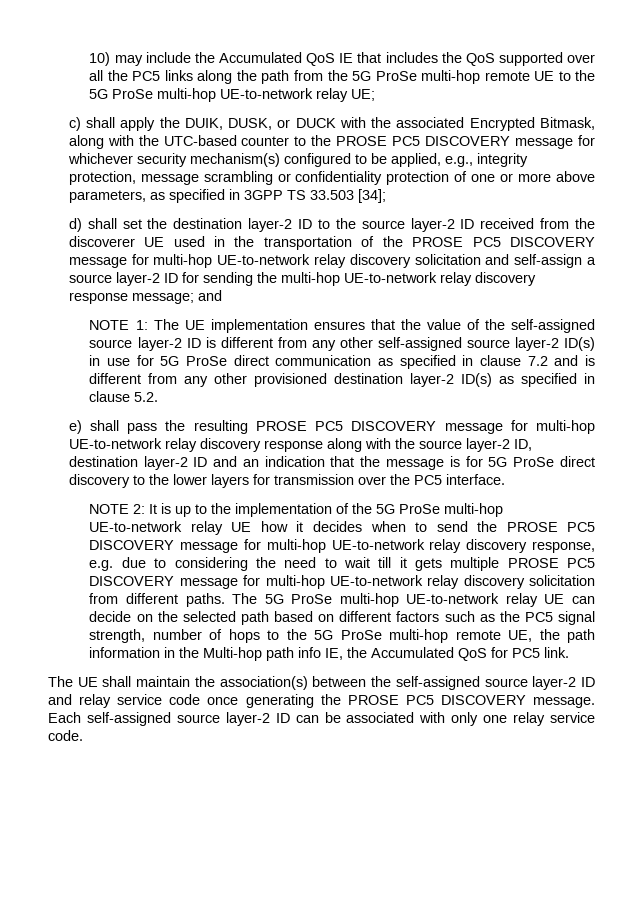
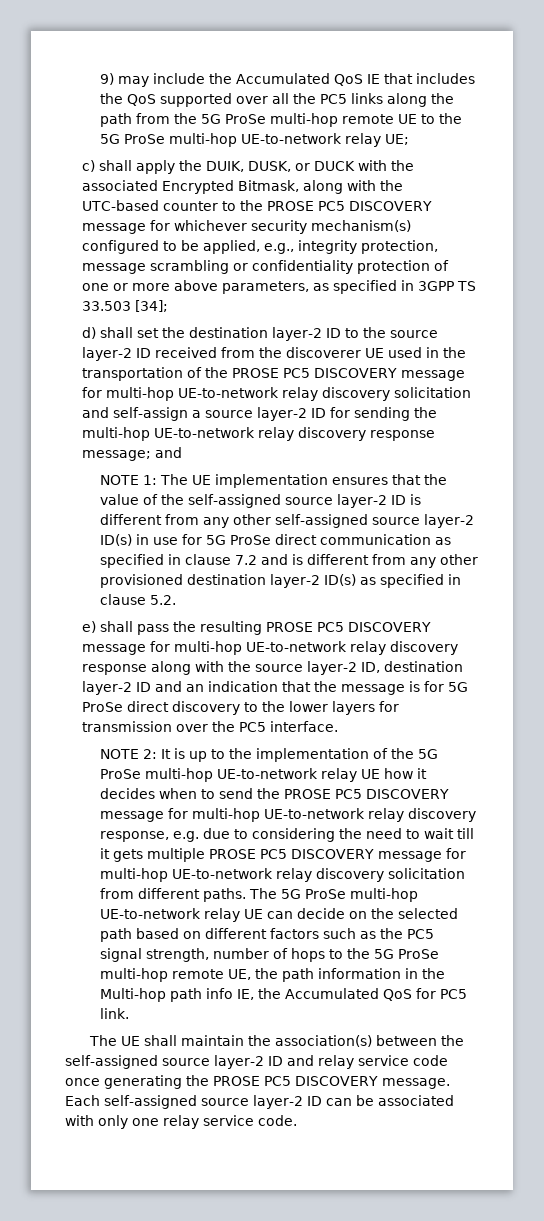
- 10) may include the Accumulated QoS IE that includes the QoS supported over all the PC5 links along the path from the 5G ProSe multi-hop remote UE to the 5G ProSe multi-hop UE-to-network relay UE;
+ 9) may include the Accumulated QoS IE that includes the QoS supported over all the PC5 links along the path from the 5G ProSe multi-hop remote UE to the 5G ProSe multi-hop UE-to-network relay UE;

